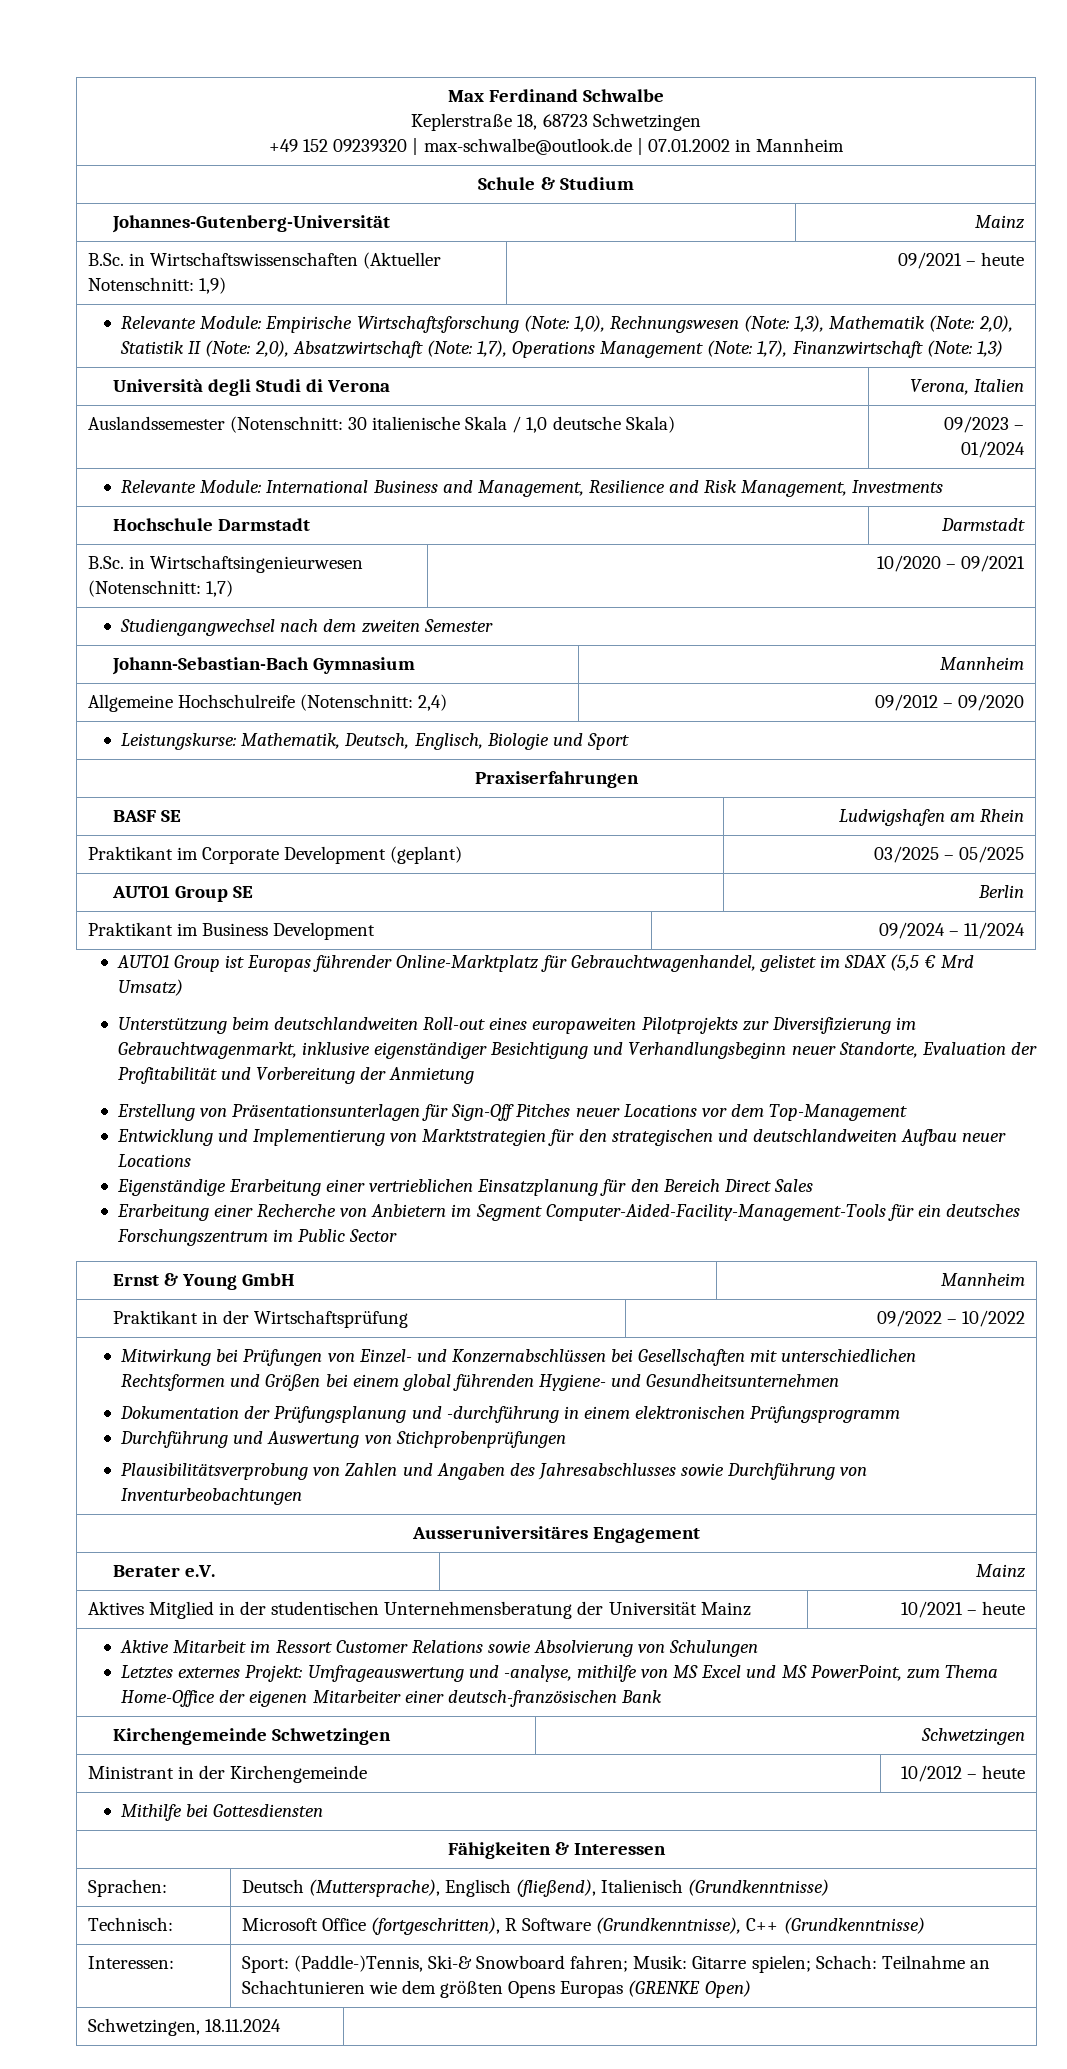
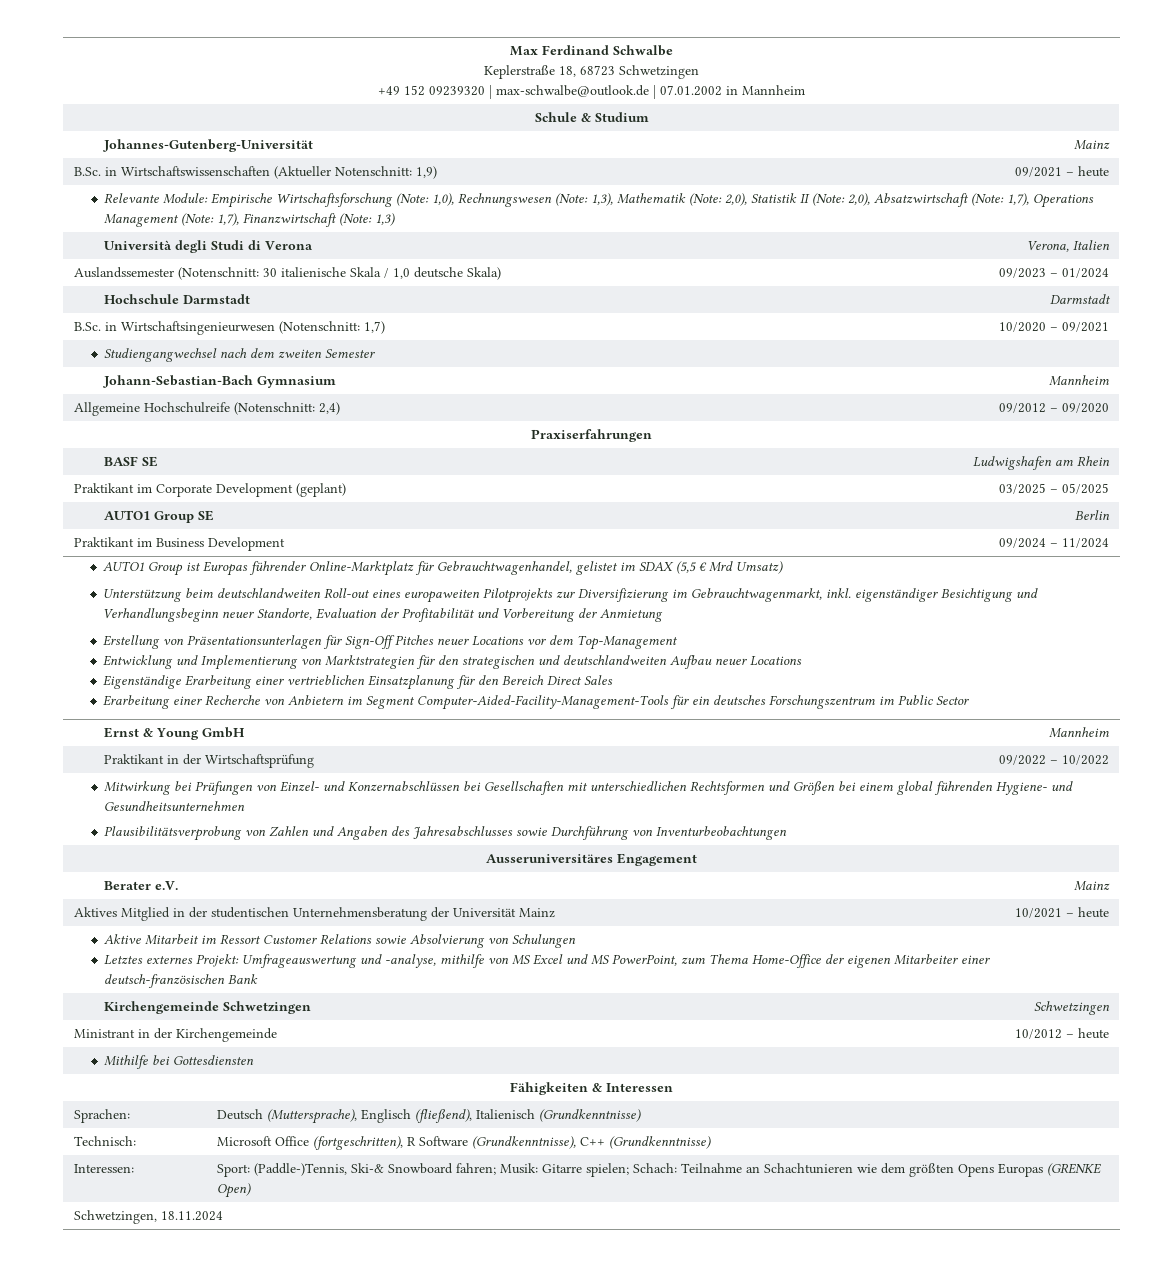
- Relevante Module: International Business and Management, Resilience and Risk Management, Investments
- Leistungskurse: Mathematik, Deutsch, Englisch, Biologie und Sport
- Unterstützung beim deutschlandweiten Roll-out eines europaweiten Pilotprojekts zur Diversifizierung im Gebrauchtwagenmarkt, inklusive eigenständiger Besichtigung und Verhandlungsbeginn neuer Standorte, Evaluation der Profitabilität und Vorbereitung der Anmietung
+ Unterstützung beim deutschlandweiten Roll-out eines europaweiten Pilotprojekts zur Diversifizierung im Gebrauchtwagenmarkt, inkl. eigenständiger Besichtigung und Verhandlungsbeginn neuer Standorte, Evaluation der Profitabilität und Vorbereitung der Anmietung
- Dokumentation der Prüfungsplanung und -durchführung in einem elektronischen Prüfungsprogramm
- Durchführung und Auswertung von Stichprobenprüfungen

